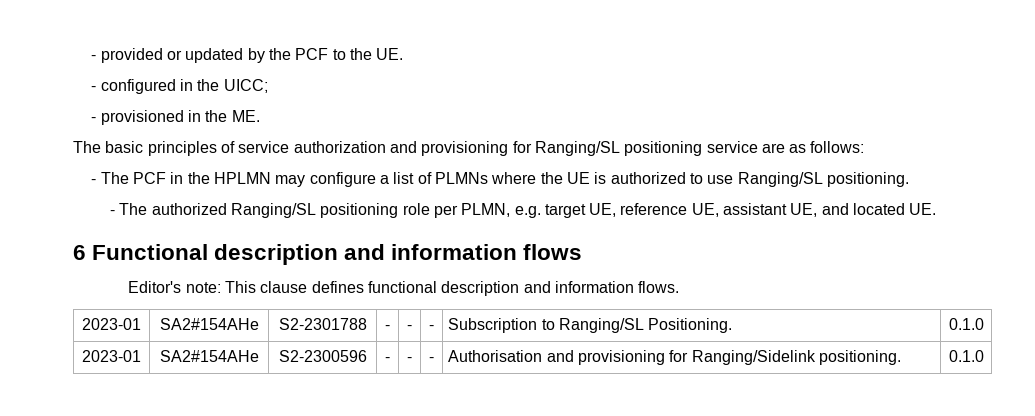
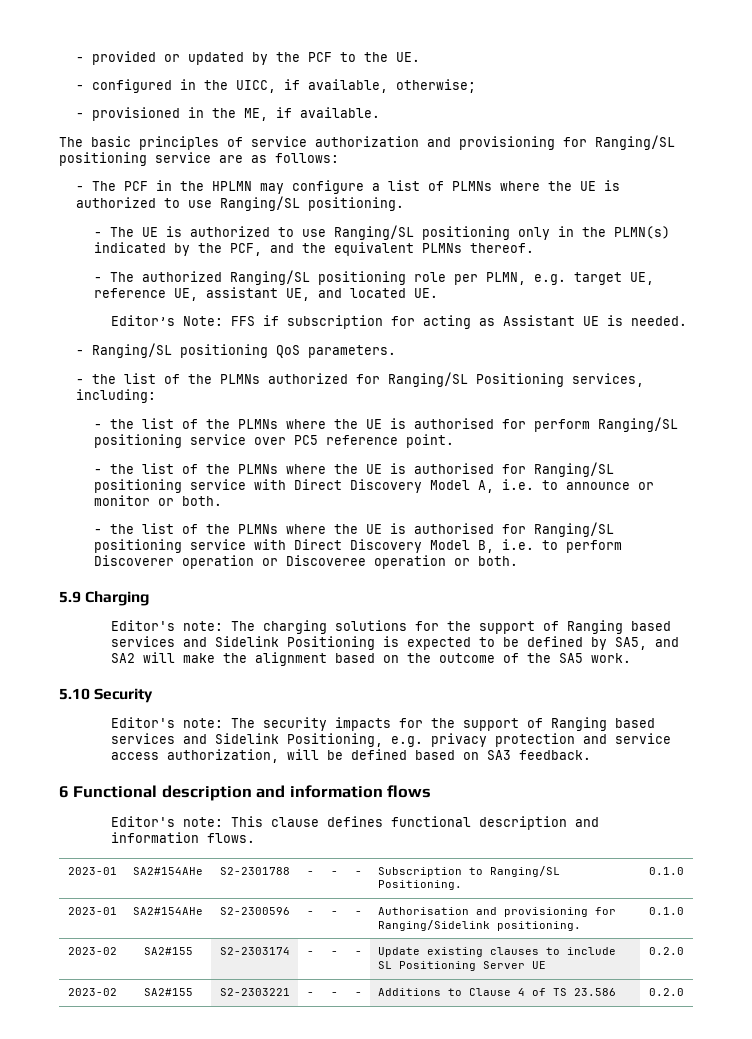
- - configured in the UICC;
+ - configured in the UICC, if available, otherwise;
- - provisioned in the ME.
+ - provisioned in the ME, if available.
+ - The UE is authorized to use Ranging/SL positioning only in the PLMN(s) indicated by the PCF, and the equivalent PLMNs thereof.
+ Editor’s Note: FFS if subscription for acting as Assistant UE is needed.
+ - Ranging/SL positioning QoS parameters.
+ - the list of the PLMNs authorized for Ranging/SL Positioning services, including:
+ - the list of the PLMNs where the UE is authorised for perform Ranging/SL positioning service over PC5 reference point.
+ - the list of the PLMNs where the UE is authorised for Ranging/SL positioning service with Direct Discovery Model A, i.e. to announce or monitor or both.
+ - the list of the PLMNs where the UE is authorised for Ranging/SL positioning service with Direct Discovery Model B, i.e. to perform Discoverer operation or Discoveree operation or both.
+ 5.9 Charging
+ Editor's note: The charging solutions for the support of Ranging based services and Sidelink Positioning is expected to be defined by SA5, and SA2 will make the alignment based on the outcome of the SA5 work.
+ 5.10 Security
+ Editor's note: The security impacts for the support of Ranging based services and Sidelink Positioning, e.g. privacy protection and service access authorization, will be defined based on SA3 feedback.
+ 2023-02 | SA2#155 | S2-2303174 | - | - | - | Update existing clauses to include SL Positioning Server UE | 0.2.0
+ 2023-02 | SA2#155 | S2-2303221 | - | - | - | Additions to Clause 4 of TS 23.586 | 0.2.0

